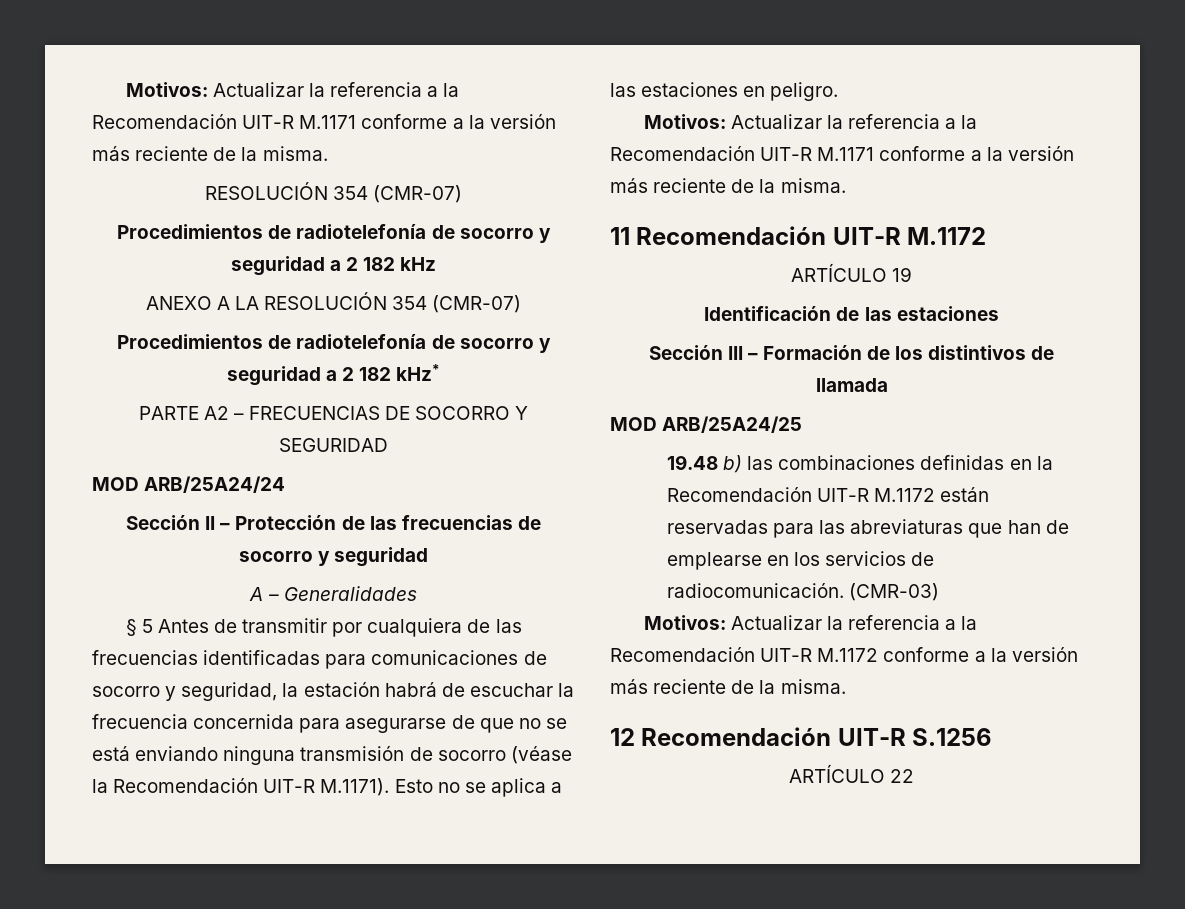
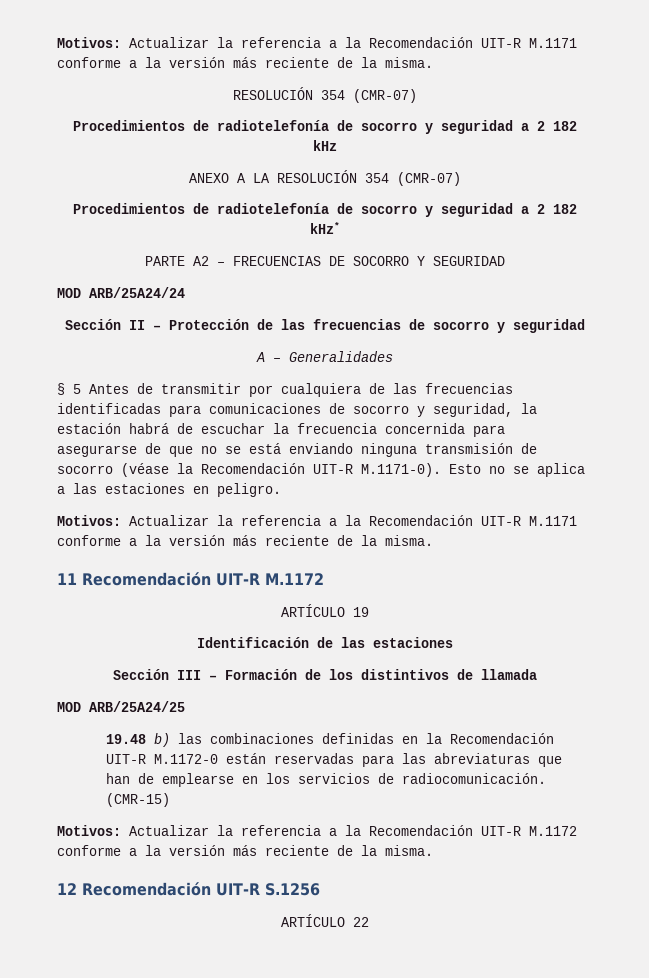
- § 5 Antes de transmitir por cualquiera de las frecuencias identificadas para comunicaciones de socorro y seguridad, la estación habrá de escuchar la frecuencia concernida para asegurarse de que no se está enviando ninguna transmisión de socorro (véase la Recomendación UIT-R M.1171). Esto no se aplica a las estaciones en peligro.
+ § 5 Antes de transmitir por cualquiera de las frecuencias identificadas para comunicaciones de socorro y seguridad, la estación habrá de escuchar la frecuencia concernida para asegurarse de que no se está enviando ninguna transmisión de socorro (véase la Recomendación UIT-R M.1171-0). Esto no se aplica a las estaciones en peligro.
- 19.48 b) las combinaciones definidas en la Recomendación UIT-R M.1172 están reservadas para las abreviaturas que han de emplearse en los servicios de radiocomunicación.
+ 19.48 b) las combinaciones definidas en la Recomendación UIT-R M.1172-0 están reservadas para las abreviaturas que han de emplearse en los servicios de radiocomunicación.
- (CMR-03)
+ (CMR-15)

